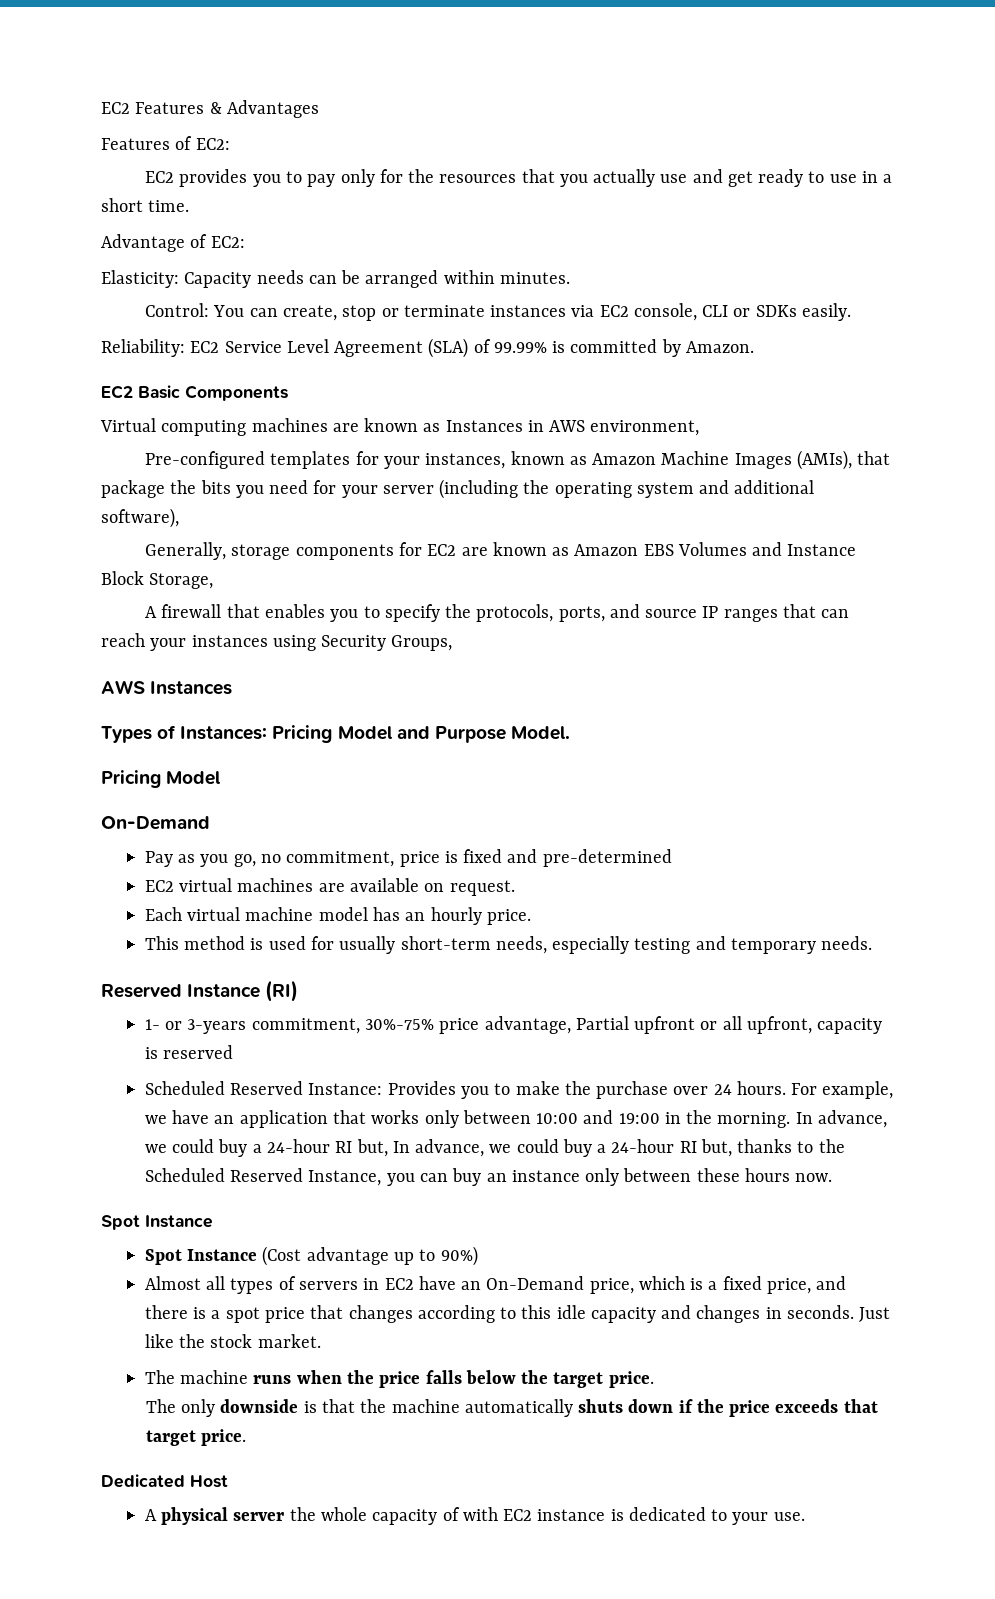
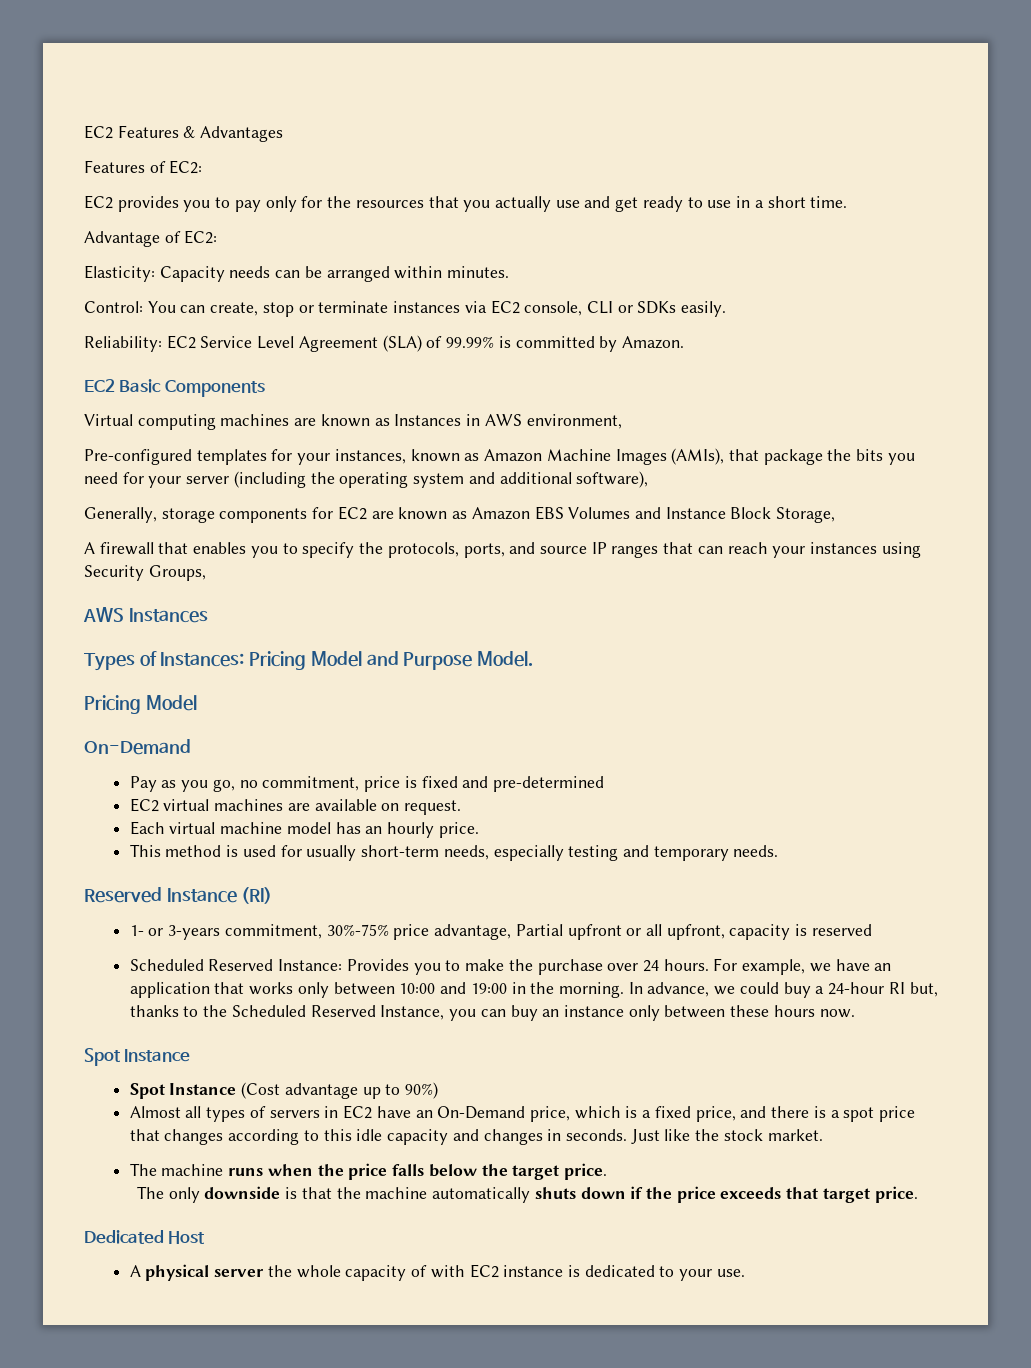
- In advance, we could buy a 24-hour RI but, In advance, we could buy a 24-hour RI but, thanks to the Scheduled Reserved Instance, you can buy an instance only between these hours now.
+ In advance, we could buy a 24-hour RI but, thanks to the Scheduled Reserved Instance, you can buy an instance only between these hours now.

